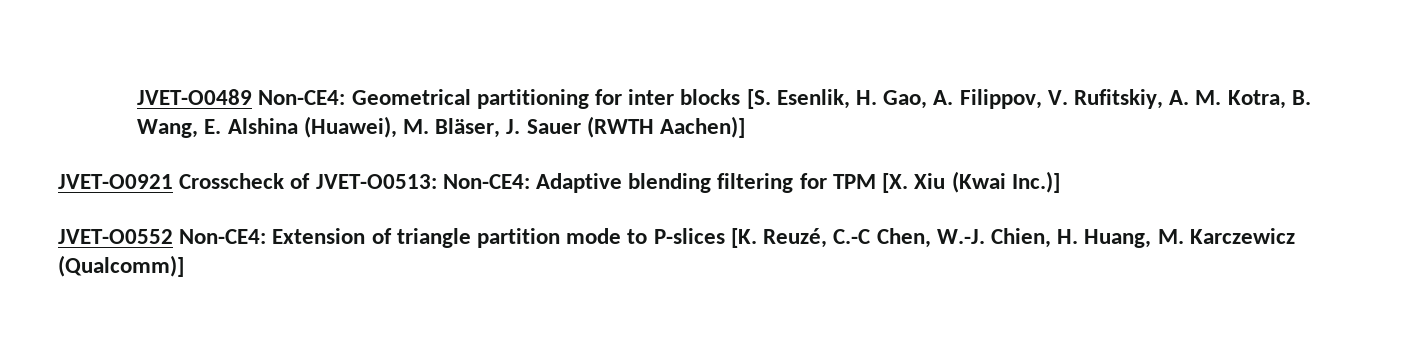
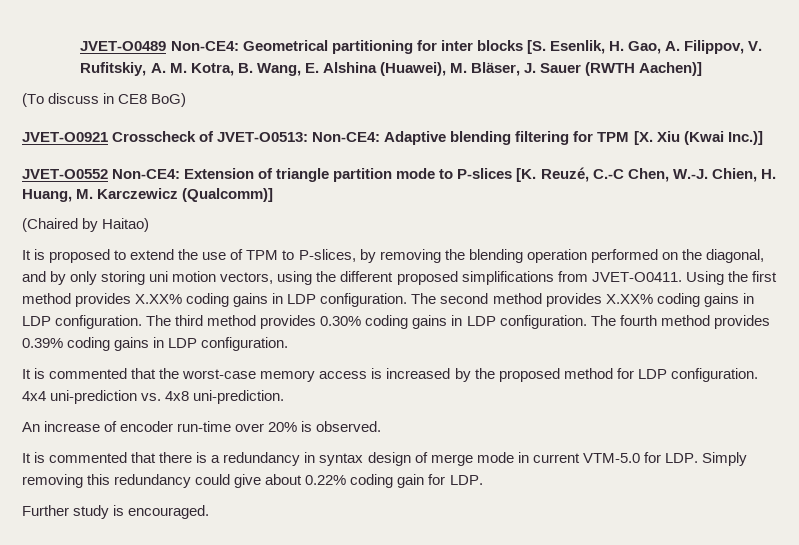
+ (To discuss in CE8 BoG)
+ (Chaired by Haitao)
+ It is proposed to extend the use of TPM to P-slices, by removing the blending operation performed on the diagonal, and by only storing uni motion vectors, using the different proposed simplifications from JVET-O0411. Using the first method provides X.XX% coding gains in LDP configuration. The second method provides X.XX% coding gains in LDP configuration. The third method provides 0.30% coding gains in LDP configuration. The fourth method provides 0.39% coding gains in LDP configuration.
+ It is commented that the worst-case memory access is increased by the proposed method for LDP configuration. 4x4 uni-prediction vs. 4x8 uni-prediction.
+ An increase of encoder run-time over 20% is observed.
+ It is commented that there is a redundancy in syntax design of merge mode in current VTM-5.0 for LDP. Simply removing this redundancy could give about 0.22% coding gain for LDP.
+ Further study is encouraged.

